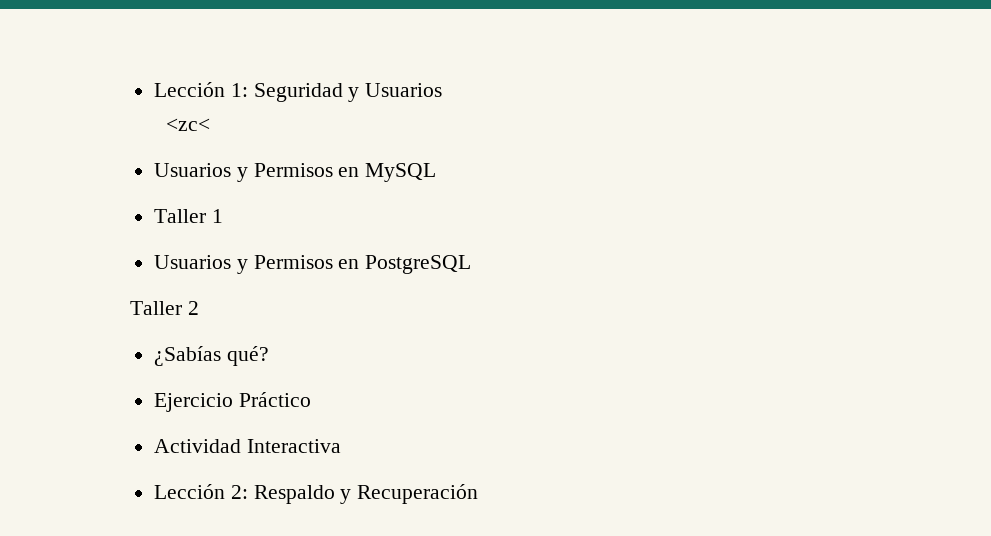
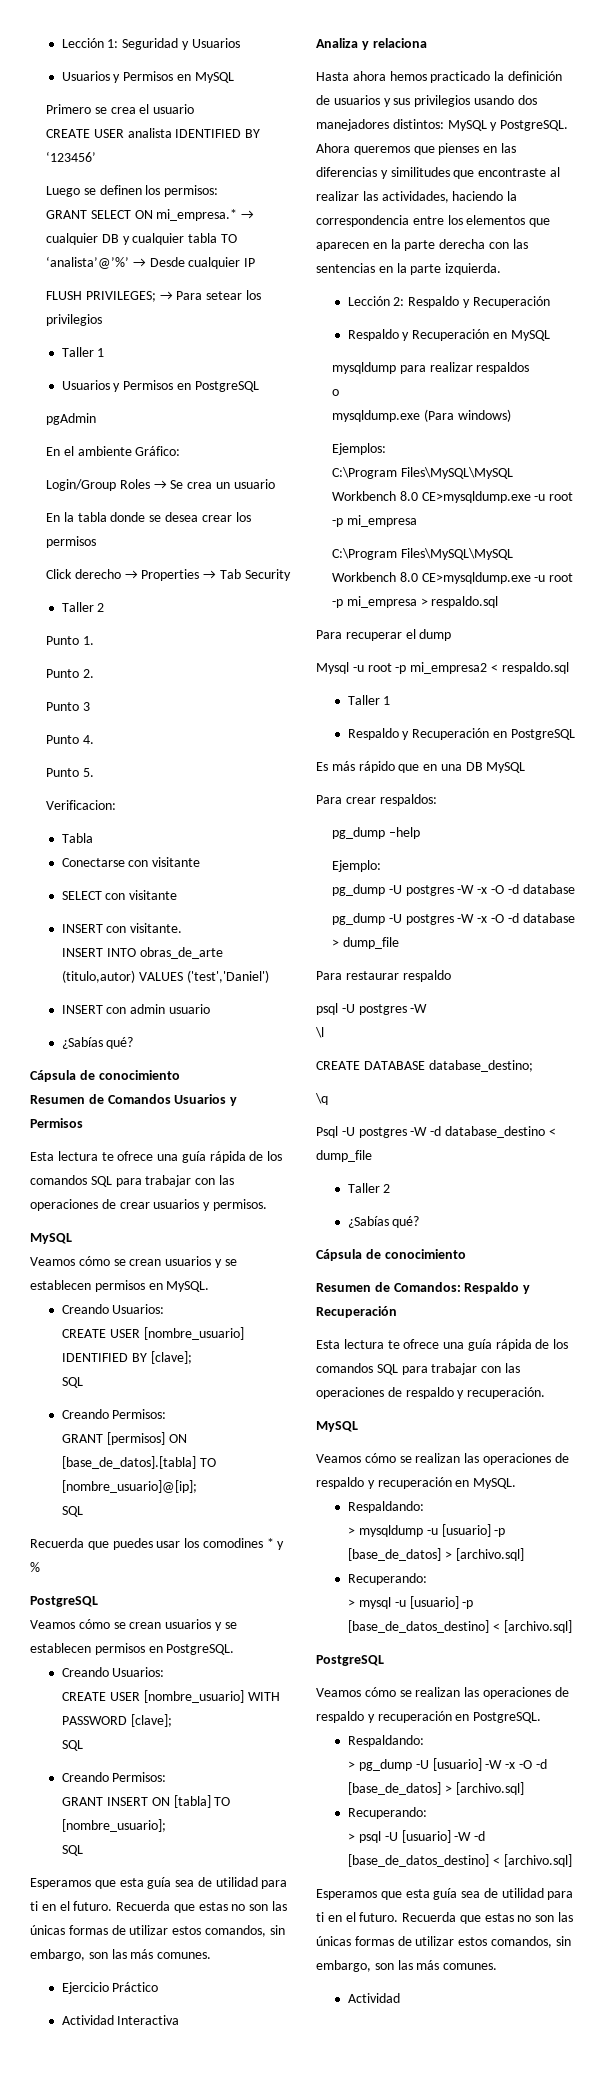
- <zc<
+ Primero se crea el usuario
+ CREATE USER analista IDENTIFIED BY ‘123456’
+ Luego se definen los permisos:
+ GRANT SELECT ON mi_empresa.* → cualquier DB y cualquier tabla TO ‘analista’@’%’ → Desde cualquier IP
+ FLUSH PRIVILEGES; → Para setear los privilegios
+ pgAdmin
+ En el ambiente Gráfico:
+ Login/Group Roles → Se crea un usuario
+ En la tabla donde se desea crear los permisos
+ Click derecho → Properties → Tab Security
  Taller 2
+ Punto 1.
+ Punto 2.
+ Punto 3
+ Punto 4.
+ Punto 5.
+ Verificacion:
+ Tabla
+ Conectarse con visitante
+ SELECT con visitante
+ INSERT con visitante.
+ INSERT INTO obras_de_arte (titulo,autor) VALUES ('test','Daniel')
+ INSERT con admin usuario
  ¿Sabías qué?
+ Cápsula de conocimiento
+ Resumen de Comandos Usuarios y Permisos
+ Esta lectura te ofrece una guía rápida de los comandos SQL para trabajar con las operaciones de crear usuarios y permisos.
+ MySQL
+ Veamos cómo se crean usuarios y se establecen permisos en MySQL.
+ Creando Usuarios:
+ CREATE USER [nombre_usuario] IDENTIFIED BY [clave];
+ SQL
+ Creando Permisos:
+ GRANT [permisos] ON [base_de_datos].[tabla] TO [nombre_usuario]@[ip];
+ SQL
+ Recuerda que puedes usar los comodines * y %
+ PostgreSQL
+ Veamos cómo se crean usuarios y se establecen permisos en PostgreSQL.
+ Creando Usuarios:
+ CREATE USER [nombre_usuario] WITH PASSWORD [clave];
+ SQL
+ Creando Permisos:
+ GRANT INSERT ON [tabla] TO [nombre_usuario];
+ SQL
+ Esperamos que esta guía sea de utilidad para ti en el futuro. Recuerda que estas no son las únicas formas de utilizar estos comandos, sin embargo, son las más comunes.
  Ejercicio Práctico
  Actividad Interactiva
+ Analiza y relaciona
+ Hasta ahora hemos practicado la definición de usuarios y sus privilegios usando dos manejadores distintos: MySQL y PostgreSQL. Ahora queremos que pienses en las diferencias y similitudes que encontraste al realizar las actividades, haciendo la correspondencia entre los elementos que aparecen en la parte derecha con las sentencias en la parte izquierda.
+ Respaldo y Recuperación en MySQL
+ mysqldump para realizar respaldos
+ o
+ mysqldump.exe (Para windows)
+ Ejemplos:
+ C:\Program Files\MySQL\MySQL Workbench 8.0 CE>mysqldump.exe -u root -p mi_empresa
+ C:\Program Files\MySQL\MySQL Workbench 8.0 CE>mysqldump.exe -u root -p mi_empresa > respaldo.sql
+ Para recuperar el dump
+ Mysql -u root -p mi_empresa2 < respaldo.sql
+ Taller 1
+ Respaldo y Recuperación en PostgreSQL
+ Es más rápido que en una DB MySQL
+ Para crear respaldos:
+ pg_dump –help
+ Ejemplo:
+ pg_dump -U postgres -W -x -O -d database
+ pg_dump -U postgres -W -x -O -d database > dump_file
+ Para restaurar respaldo
+ psql -U postgres -W
+ \l
+ CREATE DATABASE database_destino;
+ \q
+ Psql -U postgres -W -d database_destino < dump_file
+ Taller 2
+ ¿Sabías qué?
+ Cápsula de conocimiento
+ Resumen de Comandos: Respaldo y Recuperación
+ Esta lectura te ofrece una guía rápida de los comandos SQL para trabajar con las operaciones de respaldo y recuperación.
+ MySQL
+ Veamos cómo se realizan las operaciones de respaldo y recuperación en MySQL.
+ Respaldando:
+ > mysqldump -u [usuario] -p [base_de_datos] > [archivo.sql]
+ Recuperando:
+ > mysql -u [usuario] -p [base_de_datos_destino] < [archivo.sql]
+ PostgreSQL
+ Veamos cómo se realizan las operaciones de respaldo y recuperación en PostgreSQL.
+ Respaldando:
+ > pg_dump -U [usuario] -W -x -O -d [base_de_datos] > [archivo.sql]
+ Recuperando:
+ > psql -U [usuario] -W -d [base_de_datos_destino] < [archivo.sql]
+ Esperamos que esta guía sea de utilidad para ti en el futuro. Recuerda que estas no son las únicas formas de utilizar estos comandos, sin embargo, son las más comunes.
+ Actividad

